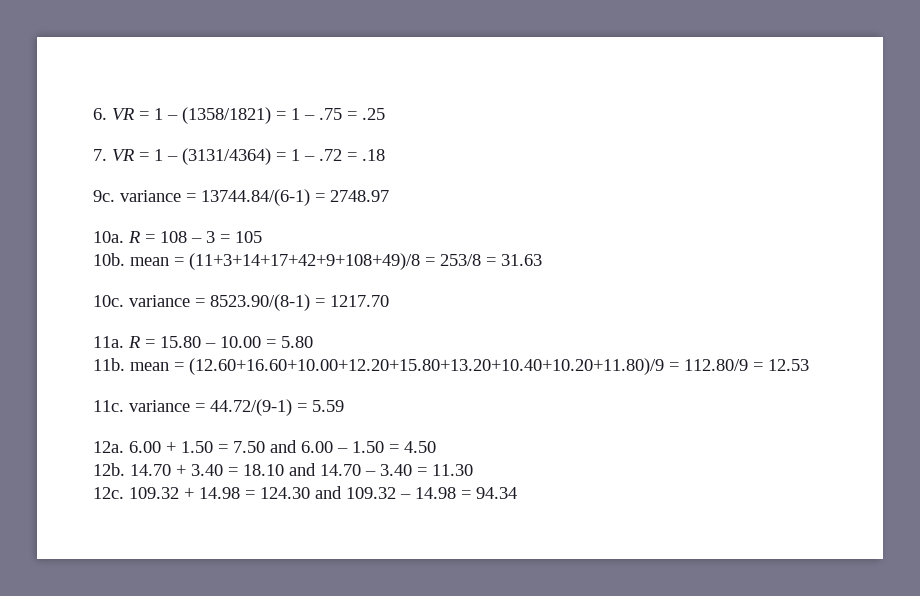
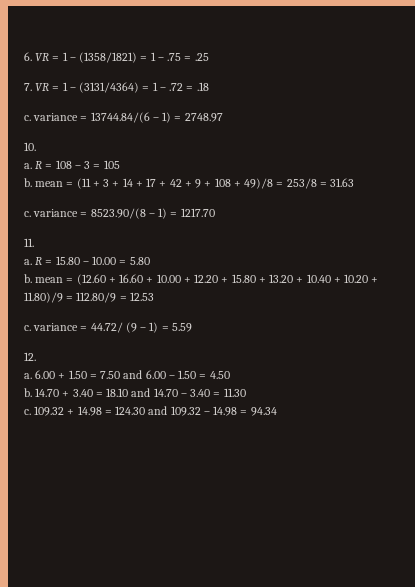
- 9c. variance = 13744.84/(6-1) = 2748.97
+ c. variance = 13744.84/(6 – 1) = 2748.97
- 10a.
+ 10.
+ a.
- 10b. mean = (11+3+14+17+42+9+108+49)/8 = 253/8 = 31.63
+ b. mean = (11 + 3 + 14 + 17 + 42 + 9 + 108 + 49)/8 = 253/8 = 31.63
- 10c. variance = 8523.90/(8-1) = 1217.70
+ c. variance = 8523.90/(8 – 1) = 1217.70
- 11a.
+ 11.
+ a.
- 11b. mean = (12.60+16.60+10.00+12.20+15.80+13.20+10.40+10.20+11.80)/9 = 112.80/9 = 12.53
+ b. mean = (12.60 + 16.60 + 10.00 + 12.20 + 15.80 + 13.20 + 10.40 + 10.20 + 11.80)/9 = 112.80/9 = 12.53
- 11c. variance = 44.72/(9-1) = 5.59
+ c. variance = 44.72/ (9 – 1) = 5.59
- 12a.
+ 12.
+ a.
  6.00 + 1.50 = 7.50 and 6.00 – 1.50 = 4.50
- 12b.
+ b.
  14.70 + 3.40 = 18.10 and 14.70 – 3.40 = 11.30
- 12c.
+ c.

